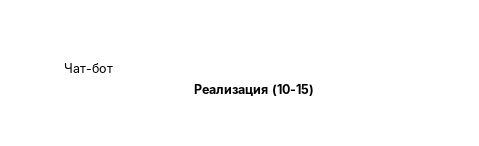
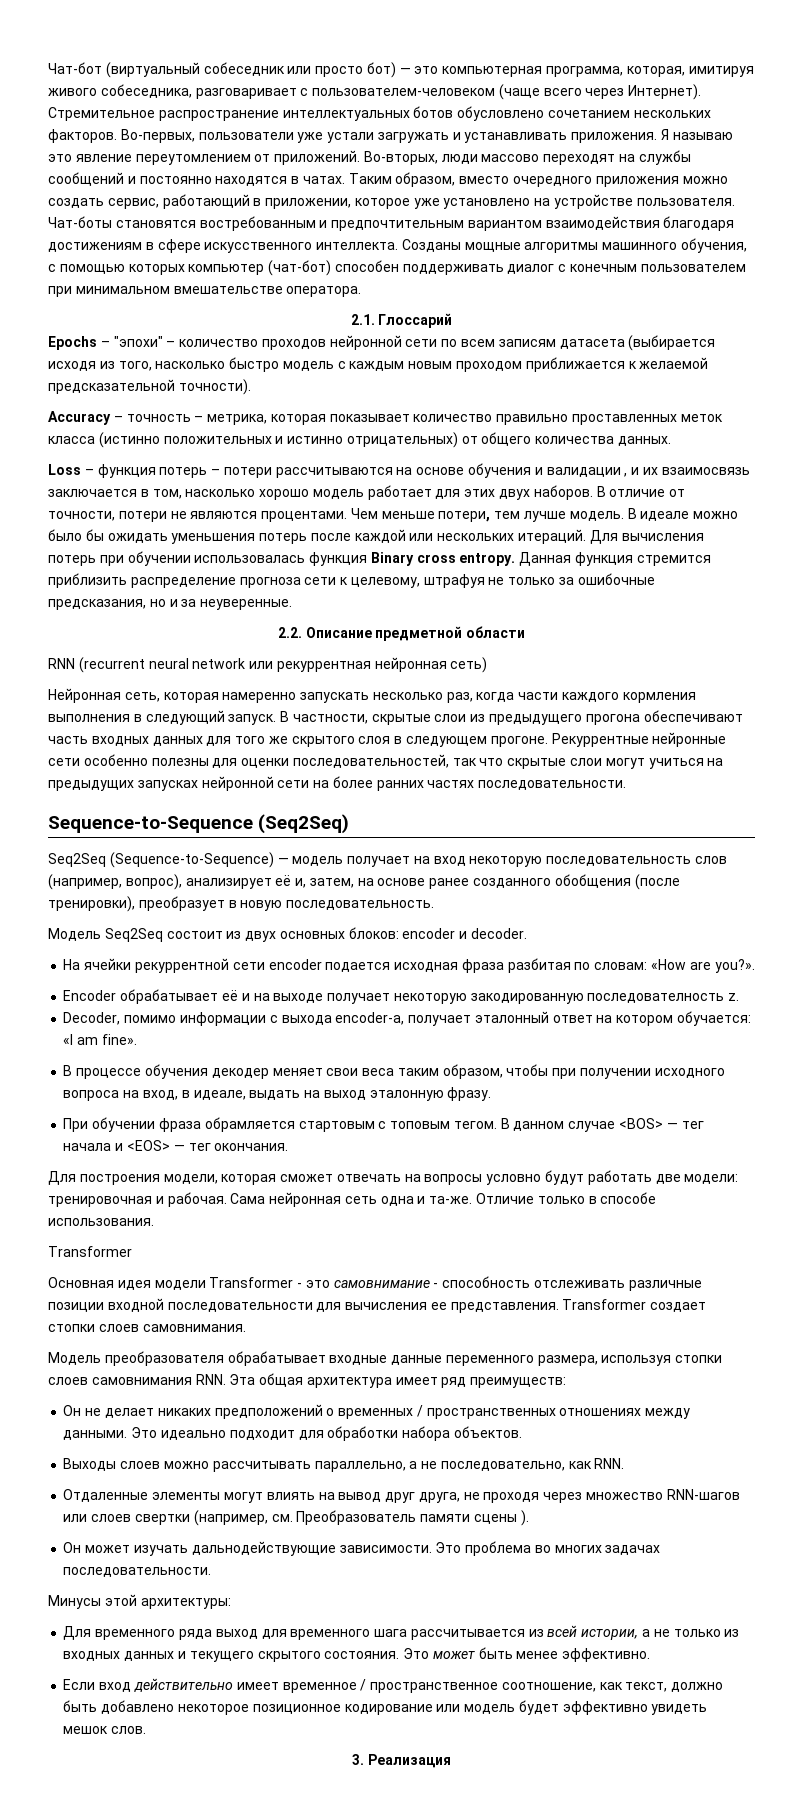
- Чат-бот
- Реализация (10-15)
+ Чат-бот (виртуальный собеседник или просто бот) — это компьютерная программа, которая, имитируя живого собеседника, разговаривает с пользователем-человеком (чаще всего через Интернет). Стремительное распространение интеллектуальных ботов обусловлено сочетанием нескольких факторов. Во-первых, пользователи уже устали загружать и устанавливать приложения. Я называю это явление переутомлением от приложений. Во-вторых, люди массово переходят на службы сообщений и постоянно находятся в чатах. Таким образом, вместо очередного приложения можно создать сервис, работающий в приложении, которое уже установлено на устройстве пользователя. Чат-боты становятся востребованным и предпочтительным вариантом взаимодействия благодаря достижениям в сфере искусственного интеллекта. Созданы мощные алгоритмы машинного обучения, с помощью которых компьютер (чат-бот) способен поддерживать диалог с конечным пользователем при минимальном вмешательстве оператора.
+ 2.1. Глоссарий
+ Epochs – "эпохи" – количество проходов нейронной сети по всем записям датасета (выбирается исходя из того, насколько быстро модель с каждым новым проходом приближается к желаемой предсказательной точности).
+ Accuracy – точность – метрика, которая показывает количество правильно проставленных меток класса (истинно положительных и истинно отрицательных) от общего количества данных.
+ Loss – функция потерь – потери рассчитываются на основе обучения и валидации , и их взаимосвязь заключается в том, насколько хорошо модель работает для этих двух наборов. В отличие от точности, потери не являются процентами. Чем меньше потери, тем лучше модель. В идеале можно было бы ожидать уменьшения потерь после каждой или нескольких итераций. Для вычисления потерь при обучении использовалась функция Binary cross entropy. Данная функция стремится приблизить распределение прогноза сети к целевому, штрафуя не только за ошибочные предсказания, но и за неуверенные.
+ 2.2. Описание предметной области
+ RNN (recurrent neural network или рекуррентная нейронная сеть)
+ Нейронная сеть, которая намеренно запускать несколько раз, когда части каждого кормления выполнения в следующий запуск. В частности, скрытые слои из предыдущего прогона обеспечивают часть входных данных для того же скрытого слоя в следующем прогоне. Рекуррентные нейронные сети особенно полезны для оценки последовательностей, так что скрытые слои могут учиться на предыдущих запусках нейронной сети на более ранних частях последовательности.
+ Sequence-to-Sequence (Seq2Seq)
+ Seq2Seq (Sequence-to-Sequence) — модель получает на вход некоторую последовательность слов (например, вопрос), анализирует её и, затем, на основе ранее созданного обобщения (после тренировки), преобразует в новую последовательность.
+ Модель Seq2Seq состоит из двух основных блоков: encoder и decoder.
+ На ячейки рекуррентной сети encoder подается исходная фраза разбитая по словам: «How are you?».
+ Encoder обрабатывает её и на выходе получает некоторую закодированную последователность z.
+ Decoder, помимо информации с выхода encoder-а, получает эталонный ответ на котором обучается: «I am fine».
+ В процессе обучения декодер меняет свои веса таким образом, чтобы при получении исходного вопроса на вход, в идеале, выдать на выход эталонную фразу.
+ При обучении фраза обрамляется стартовым с топовым тегом. В данном случае <BOS> — тег начала и <EOS> — тег окончания.
+ Для построения модели, которая сможет отвечать на вопросы условно будут работать две модели: тренировочная и рабочая. Сама нейронная сеть одна и та-же. Отличие только в способе использования.
+ Transformer
+ Основная идея модели Transformer - это самовнимание - способность отслеживать различные позиции входной последовательности для вычисления ее представления. Transformer создает стопки слоев самовнимания.
+ Модель преобразователя обрабатывает входные данные переменного размера, используя стопки слоев самовнимания RNN. Эта общая архитектура имеет ряд преимуществ:
+ Он не делает никаких предположений о временных / пространственных отношениях между данными. Это идеально подходит для обработки набора объектов.
+ Выходы слоев можно рассчитывать параллельно, а не последовательно, как RNN.
+ Отдаленные элементы могут влиять на вывод друг друга, не проходя через множество RNN-шагов или слоев свертки (например, см. Преобразователь памяти сцены ).
+ Он может изучать дальнодействующие зависимости. Это проблема во многих задачах последовательности.
+ Минусы этой архитектуры:
+ Для временного ряда выход для временного шага рассчитывается из всей истории, а не только из входных данных и текущего скрытого состояния. Это может быть менее эффективно.
+ Если вход действительно имеет временное / пространственное соотношение, как текст, должно быть добавлено некоторое позиционное кодирование или модель будет эффективно увидеть мешок слов.
+ 3. Реализация

